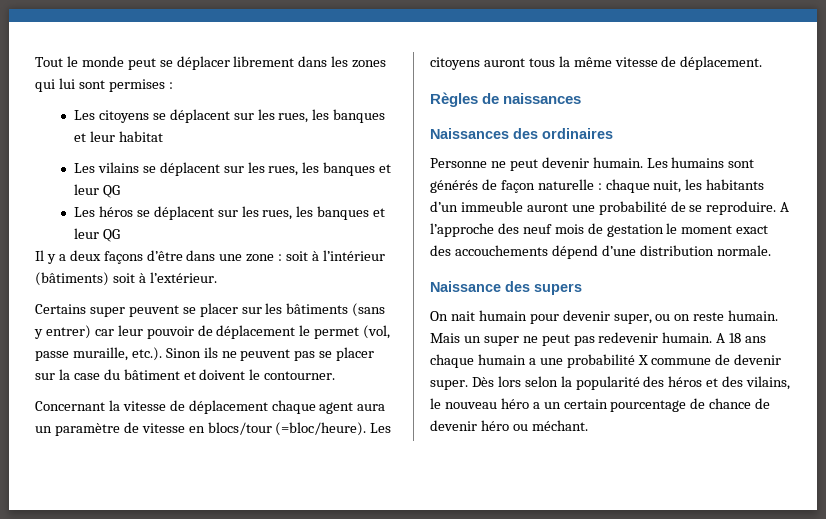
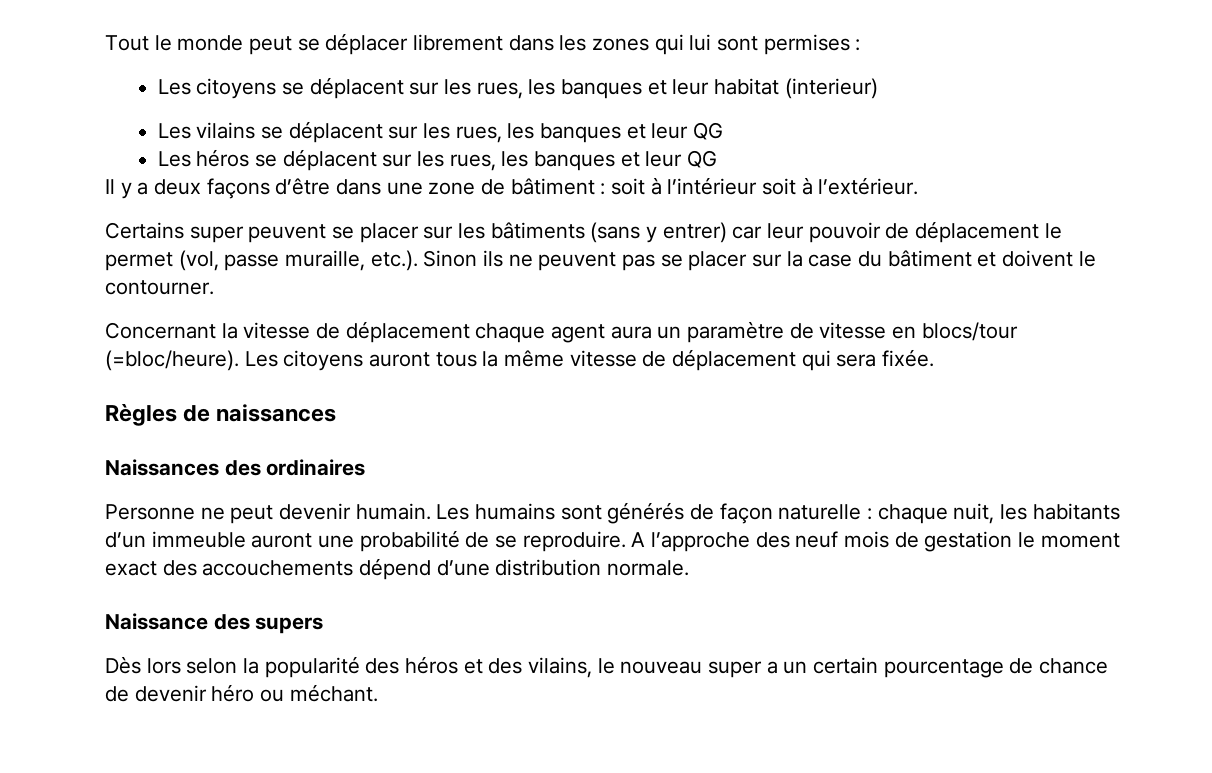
- Les citoyens se déplacent sur les rues, les banques et leur habitat
+ Les citoyens se déplacent sur les rues, les banques et leur habitat (interieur)
- Il y a deux façons d’être dans une zone : soit à l’intérieur (bâtiments) soit à l’extérieur.
+ Il y a deux façons d’être dans une zone de bâtiment : soit à l’intérieur soit à l’extérieur.
- Les citoyens auront tous la même vitesse de déplacement.
+ Les citoyens auront tous la même vitesse de déplacement qui sera fixée.
- On nait humain pour devenir super, ou on reste humain. Mais un super ne peut pas redevenir humain. A 18 ans chaque humain a une probabilité X commune de devenir super. Dès lors selon la popularité des héros et des vilains, le nouveau héro a un certain pourcentage de chance de devenir héro ou méchant.
+ Dès lors selon la popularité des héros et des vilains, le nouveau super a un certain pourcentage de chance de devenir héro ou méchant.

